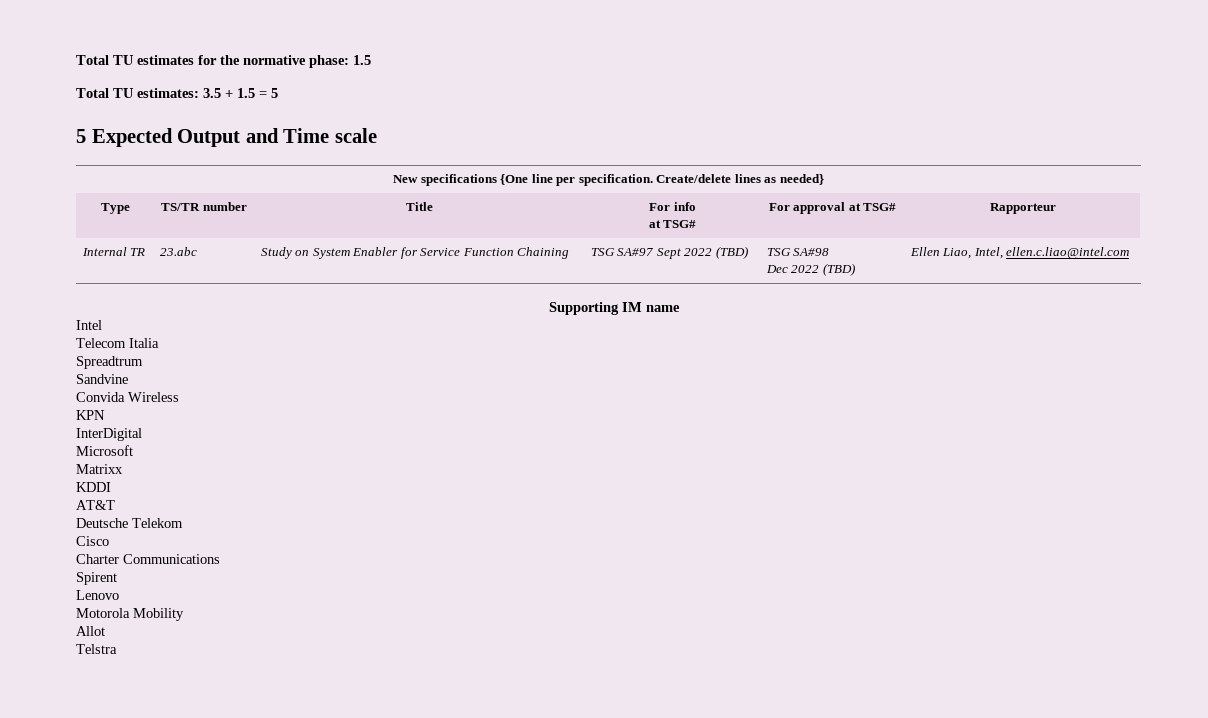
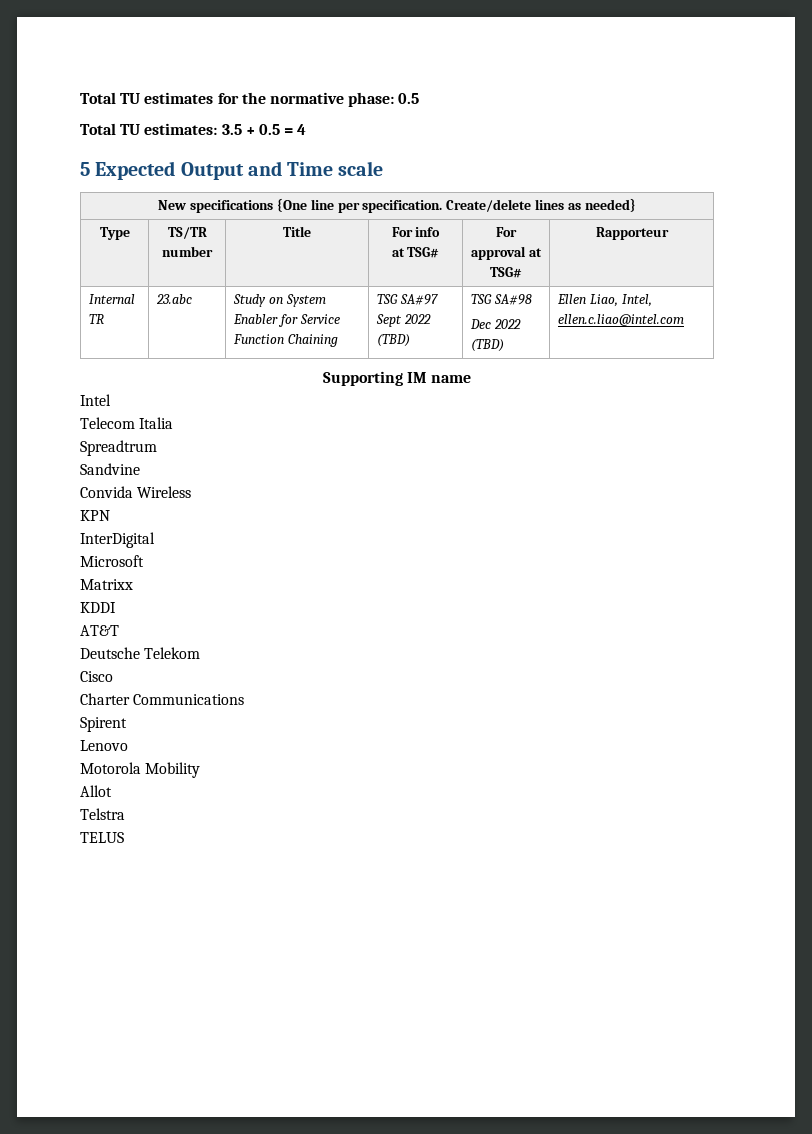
- Total TU estimates for the normative phase: 1.5
+ Total TU estimates for the normative phase: 0.5
- Total TU estimates: 3.5 + 1.5 = 5
+ Total TU estimates: 3.5 + 0.5 = 4
+ TELUS

